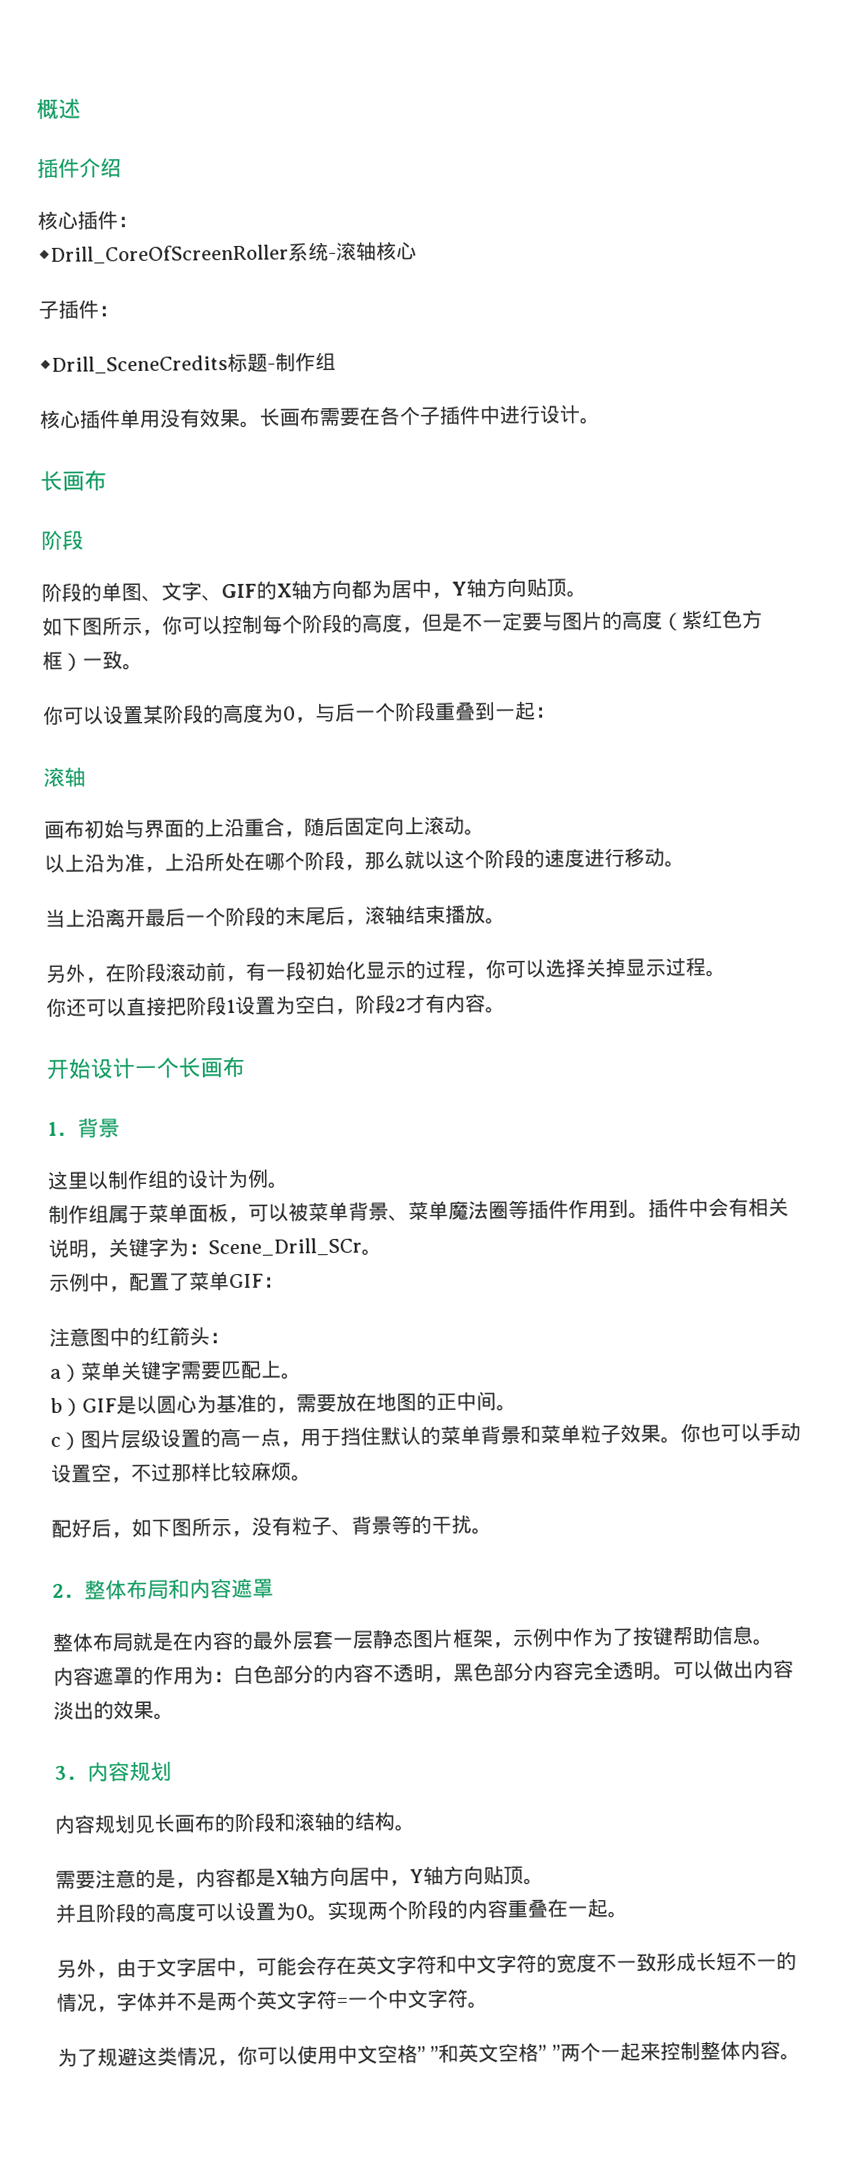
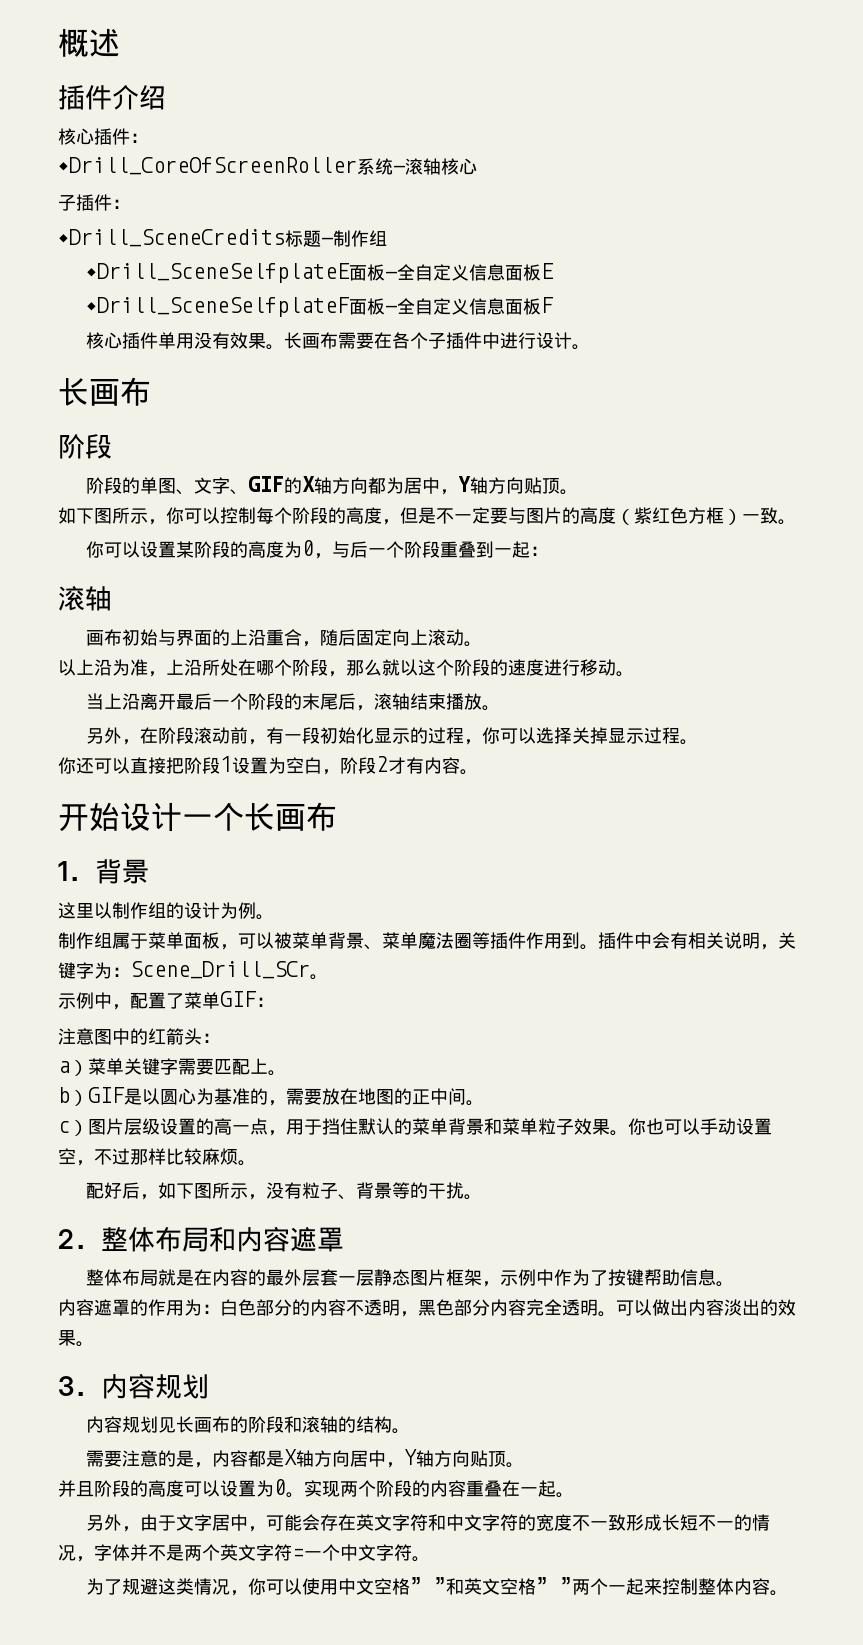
+ ◆Drill_SceneSelfplateE面板-全自定义信息面板E
+ ◆Drill_SceneSelfplateF面板-全自定义信息面板F

